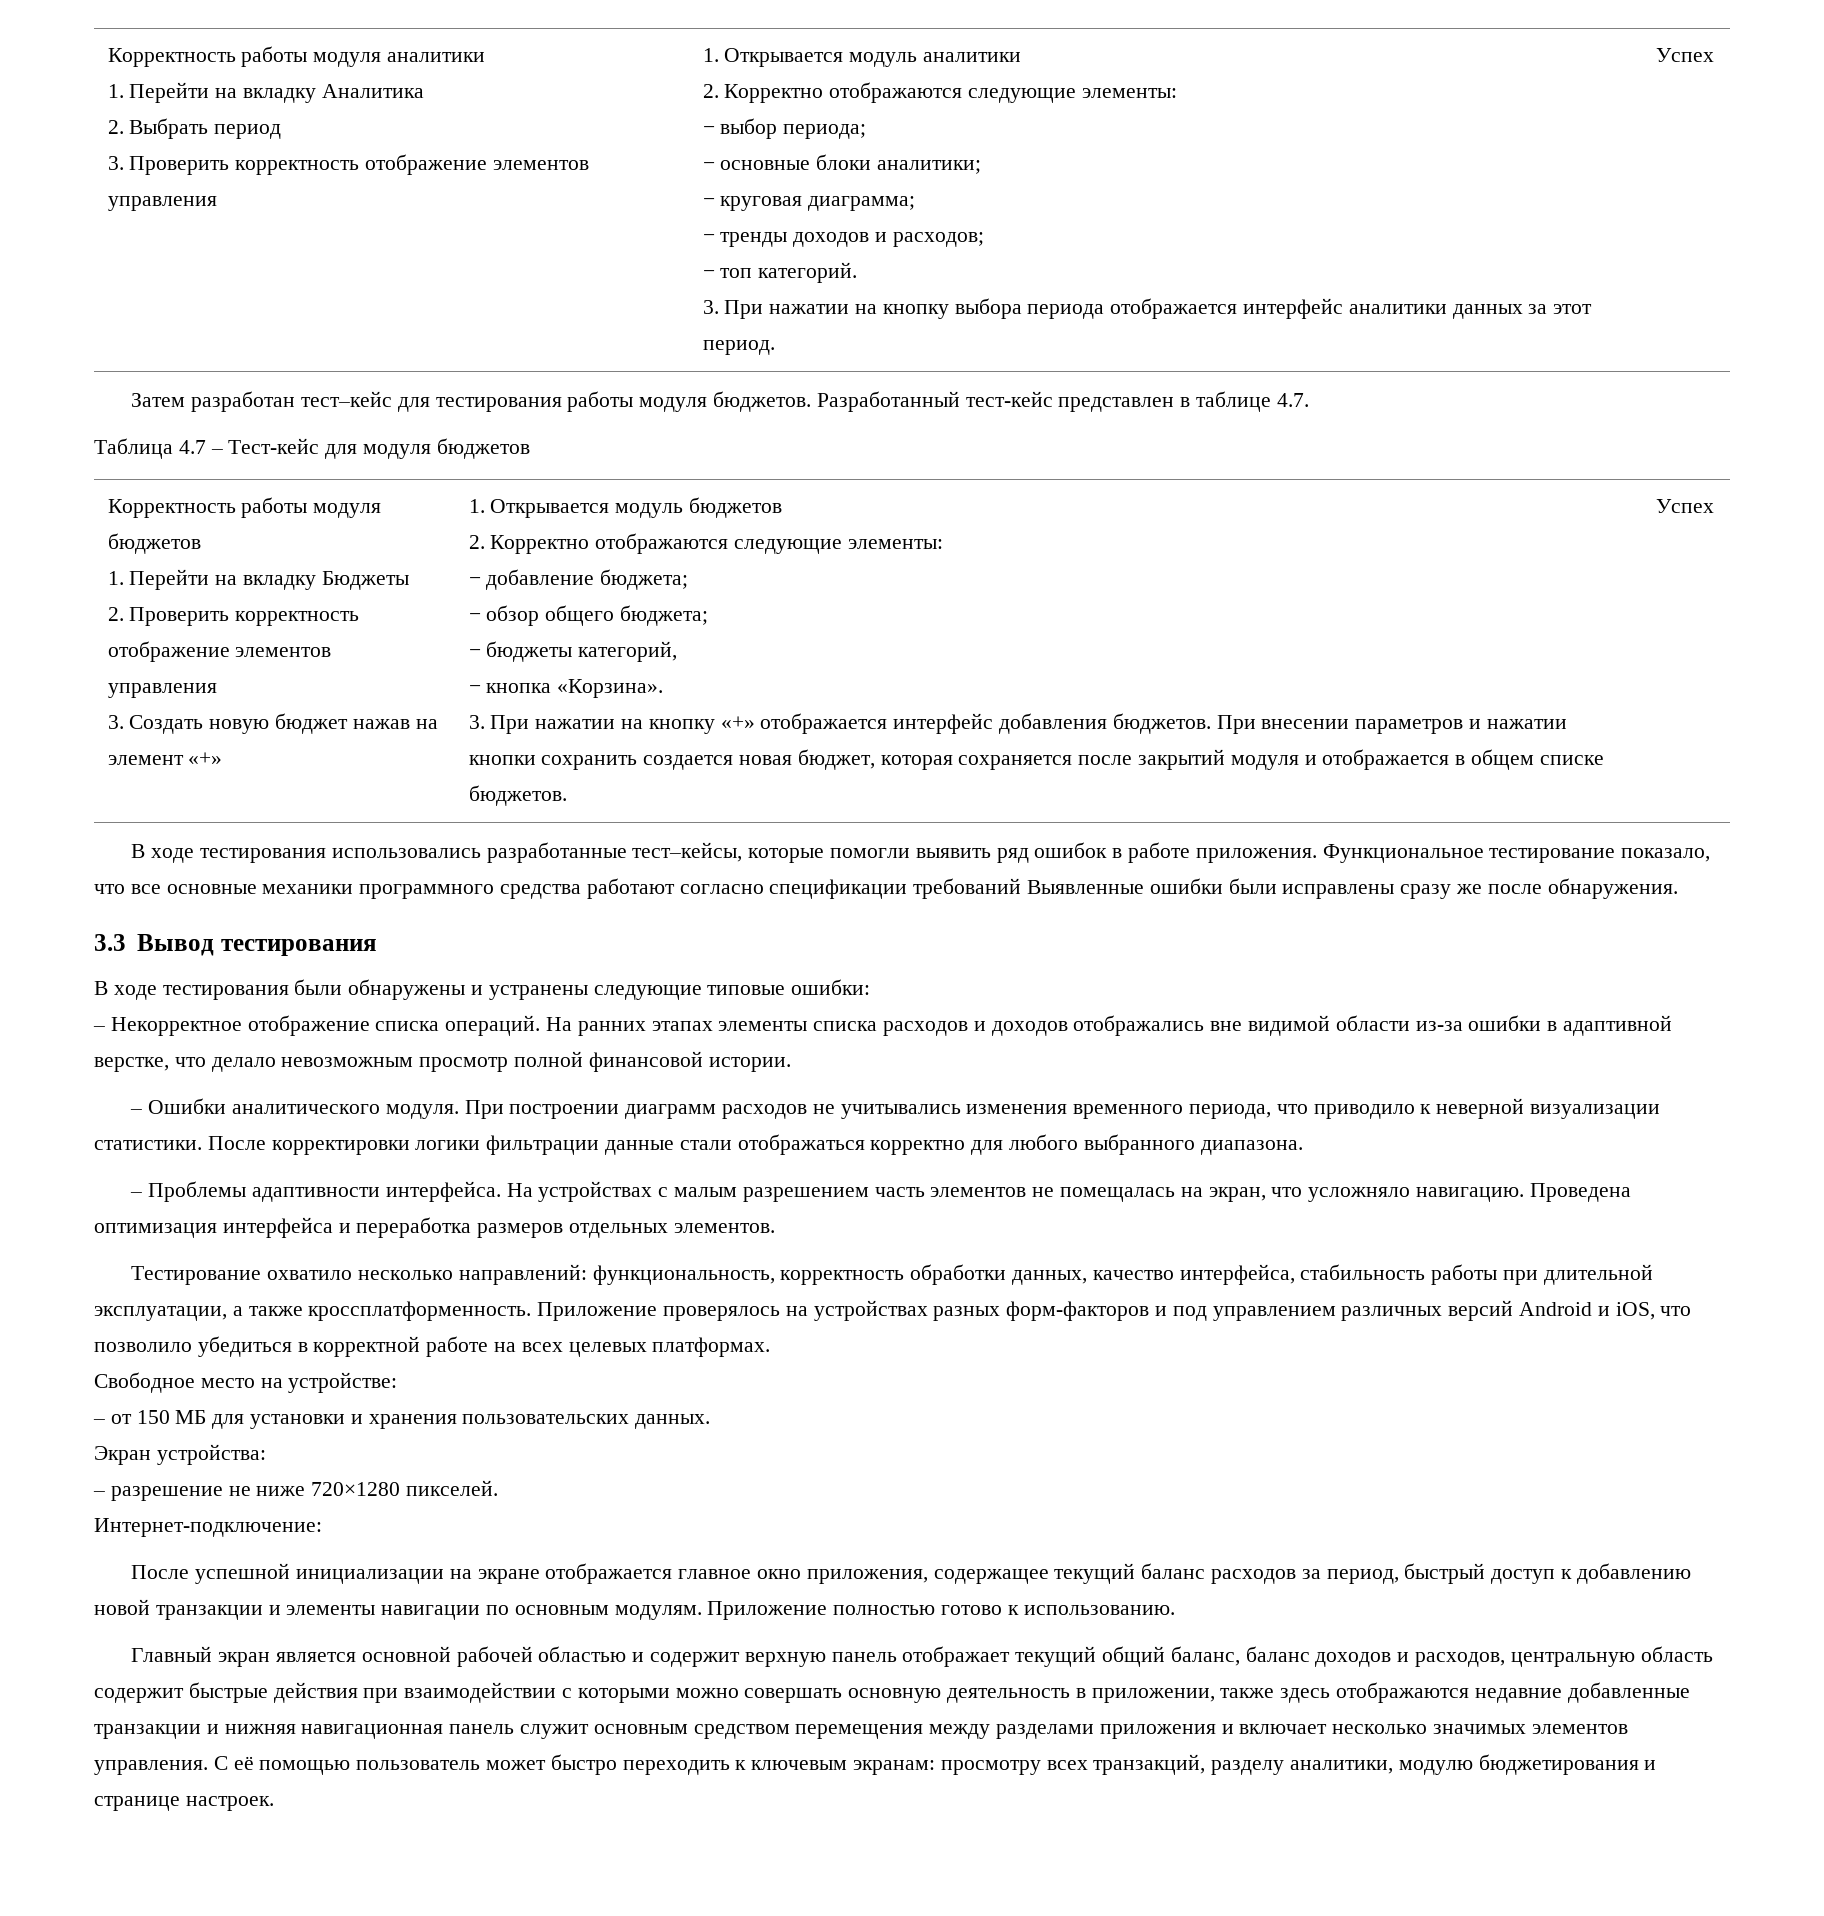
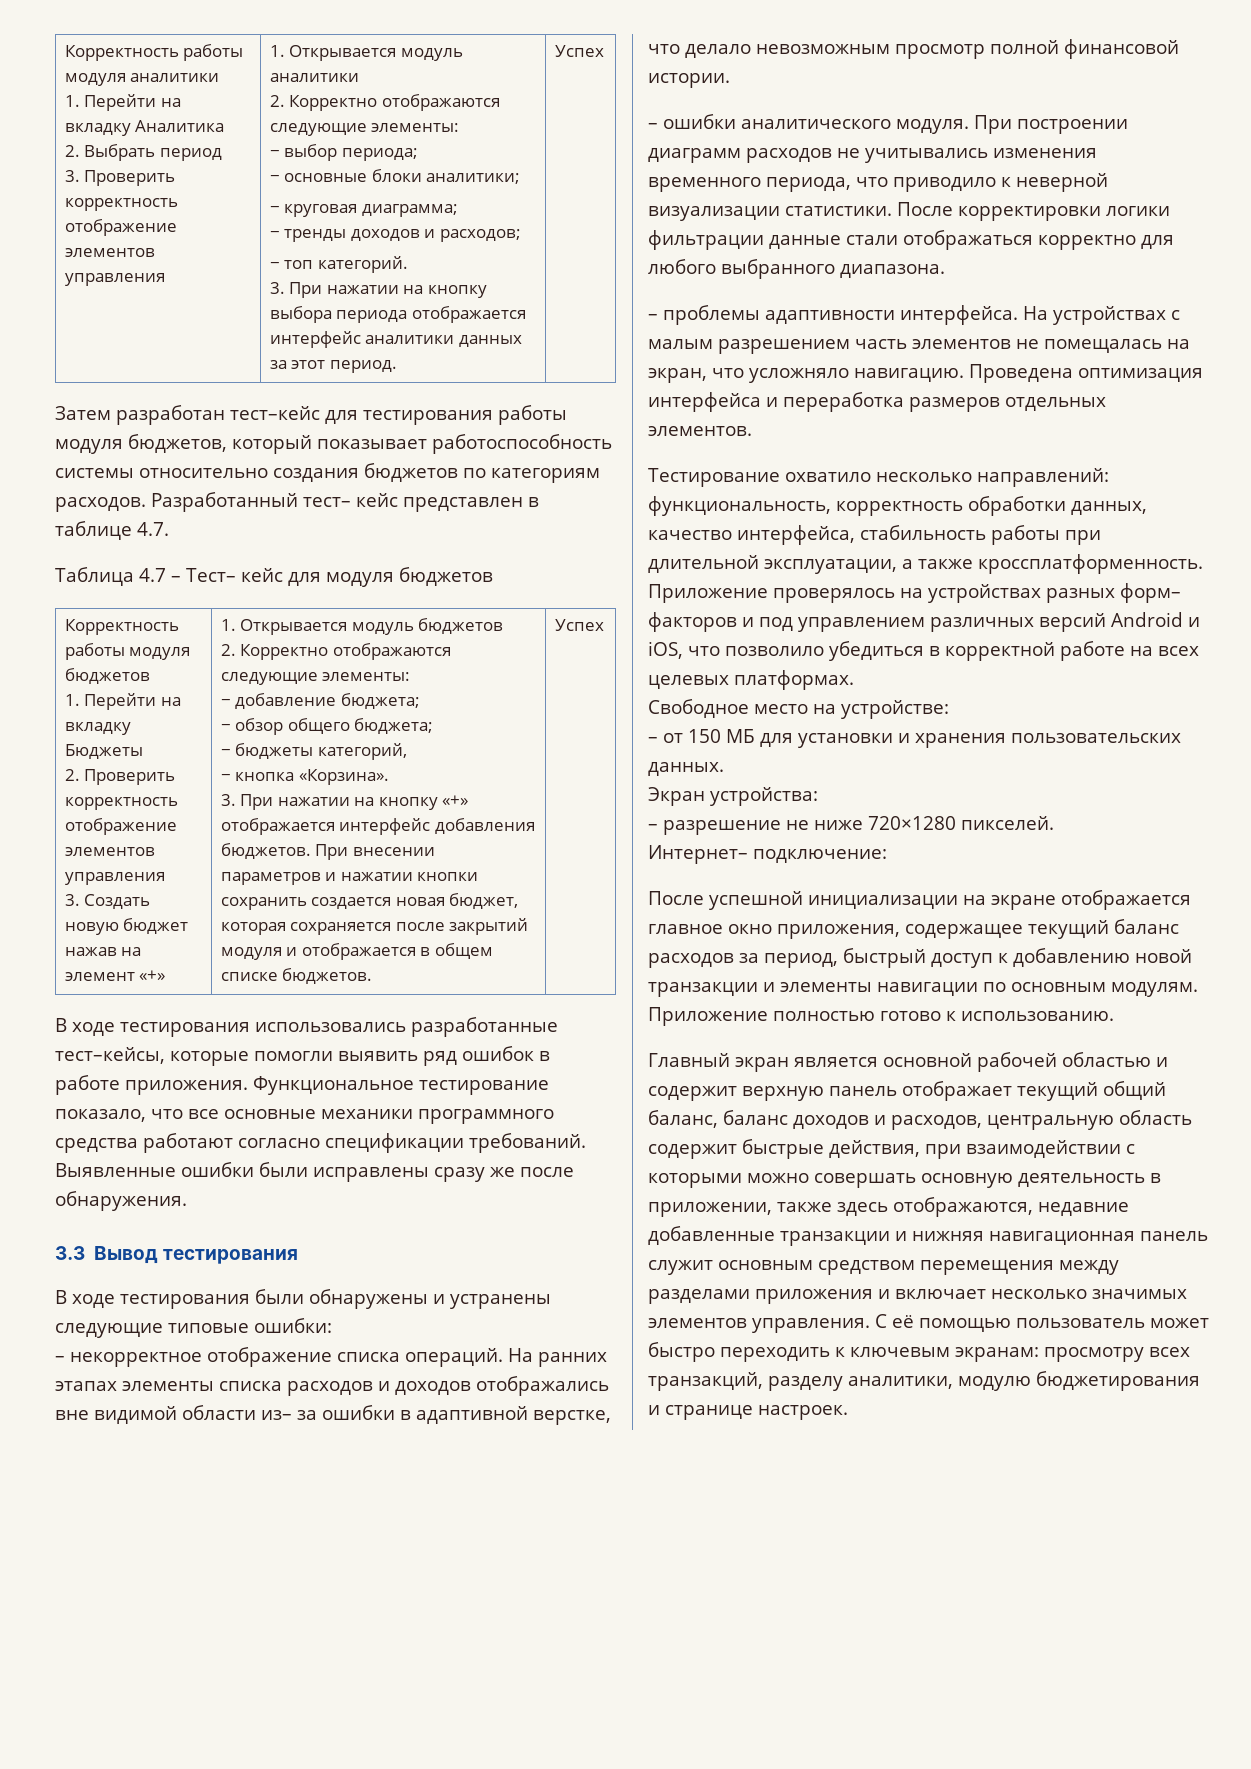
- Затем разработан тест–кейс для тестирования работы модуля бюджетов. Разработанный тест-кейс представлен в таблице 4.7.
+ Затем разработан тест–кейс для тестирования работы модуля бюджетов, который показывает работоспособность системы относительно создания бюджетов по категориям расходов. Разработанный тест– кейс представлен в таблице 4.7.
- Таблица 4.7 – Тест-кейс для модуля бюджетов
+ Таблица 4.7 – Тест– кейс для модуля бюджетов
- Функциональное тестирование показало, что все основные механики программного средства работают согласно спецификации требований Выявленные ошибки были исправлены сразу же после обнаружения.
+ Функциональное тестирование показало, что все основные механики программного средства работают согласно спецификации требований. Выявленные ошибки были исправлены сразу же после обнаружения.
- – Некорректное отображение списка операций.
+ – некорректное отображение списка операций.
- На ранних этапах элементы списка расходов и доходов отображались вне видимой области из-за ошибки в адаптивной верстке, что делало невозможным просмотр полной финансовой истории.
+ На ранних этапах элементы списка расходов и доходов отображались вне видимой области из– за ошибки в адаптивной верстке, что делало невозможным просмотр полной финансовой истории.
- – Ошибки аналитического модуля.
+ – ошибки аналитического модуля.
- – Проблемы адаптивности интерфейса.
+ – проблемы адаптивности интерфейса.
- Приложение проверялось на устройствах разных форм-факторов и под управлением различных версий Android и iOS, что позволило убедиться в корректной работе на всех целевых платформах.
+ Приложение проверялось на устройствах разных форм– факторов и под управлением различных версий Android и iOS, что позволило убедиться в корректной работе на всех целевых платформах.
- Интернет-подключение:
+ Интернет– подключение:
- Главный экран является основной рабочей областью и содержит верхную панель отображает текущий общий баланс, баланс доходов и расходов, центральную область содержит быстрые действия при взаимодействии с которыми можно совершать основную деятельность в приложении, также здесь отображаются недавние добавленные транзакции и нижняя навигационная панель служит основным средством перемещения между разделами приложения и включает несколько значимых элементов управления.
+ Главный экран является основной рабочей областью и содержит верхную панель отображает текущий общий баланс, баланс доходов и расходов, центральную область содержит быстрые действия, при взаимодействии с которыми можно совершать основную деятельность в приложении, также здесь отображаются, недавние добавленные транзакции и нижняя навигационная панель служит основным средством перемещения между разделами приложения и включает несколько значимых элементов управления.

